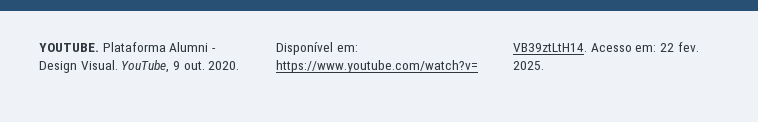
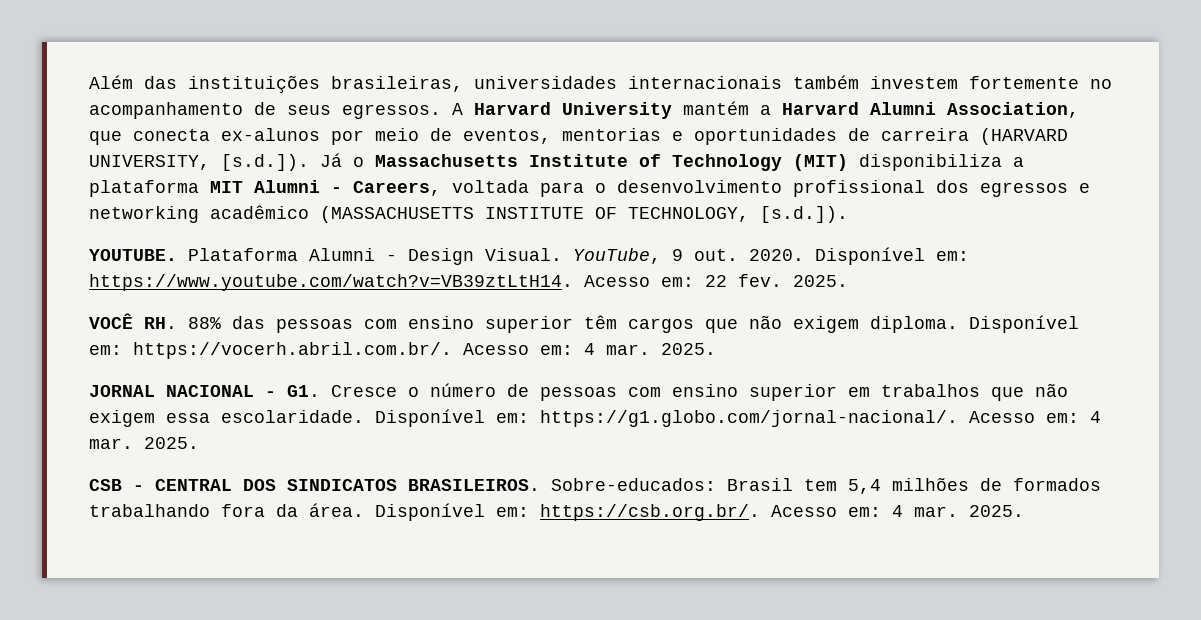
+ Além das instituições brasileiras, universidades internacionais também investem fortemente no acompanhamento de seus egressos. A Harvard University mantém a Harvard Alumni Association, que conecta ex-alunos por meio de eventos, mentorias e oportunidades de carreira (HARVARD UNIVERSITY, [s.d.]). Já o Massachusetts Institute of Technology (MIT) disponibiliza a plataforma MIT Alumni - Careers, voltada para o desenvolvimento profissional dos egressos e networking acadêmico (MASSACHUSETTS INSTITUTE OF TECHNOLOGY, [s.d.]).
+ VOCÊ RH. 88% das pessoas com ensino superior têm cargos que não exigem diploma. Disponível em: https://vocerh.abril.com.br/. Acesso em: 4 mar. 2025.
+ JORNAL NACIONAL - G1. Cresce o número de pessoas com ensino superior em trabalhos que não exigem essa escolaridade. Disponível em: https://g1.globo.com/jornal-nacional/. Acesso em: 4 mar. 2025.
+ CSB - CENTRAL DOS SINDICATOS BRASILEIROS. Sobre-educados: Brasil tem 5,4 milhões de formados trabalhando fora da área. Disponível em: https://csb.org.br/. Acesso em: 4 mar. 2025.

